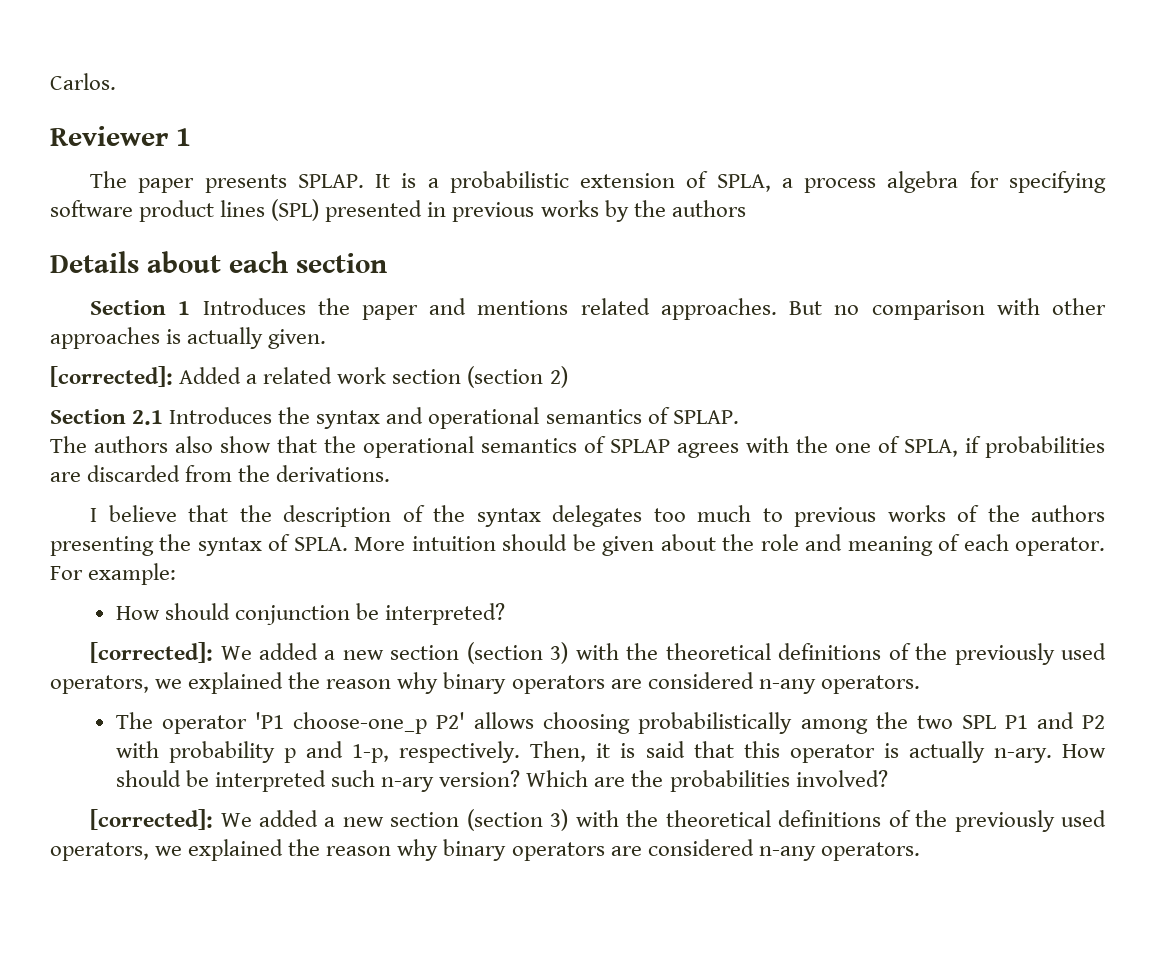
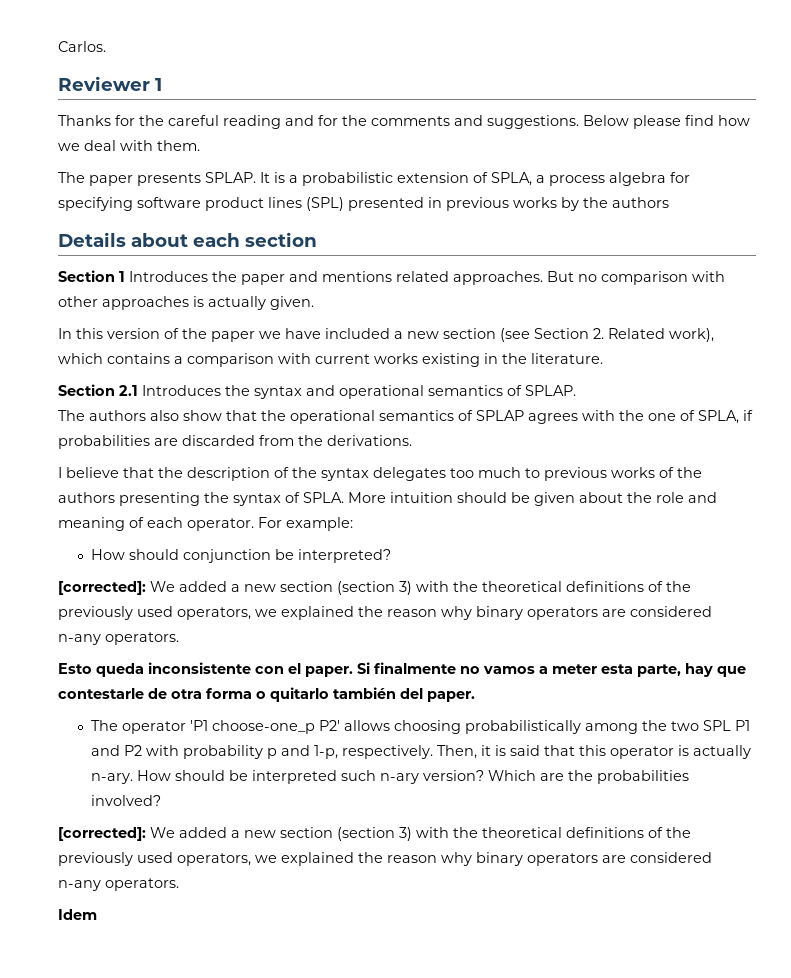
+ Thanks for the careful reading and for the comments and suggestions. Below please find how we deal with them.
- [corrected]: Added a related work section (section 2)
+ In this version of the paper we have included a new section (see Section 2. Related work), which contains a comparison with current works existing in the literature.
+ Esto queda inconsistente con el paper. Si finalmente no vamos a meter esta parte, hay que contestarle de otra forma o quitarlo también del paper.
+ Idem

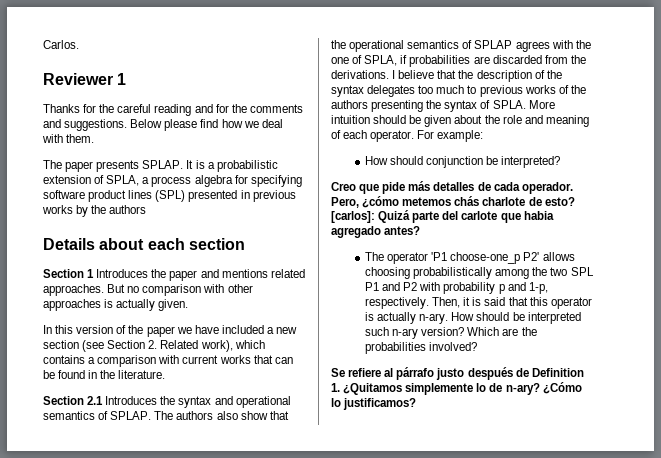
- In this version of the paper we have included a new section (see Section 2. Related work), which contains a comparison with current works existing in the literature.
+ In this version of the paper we have included a new section (see Section 2. Related work), which contains a comparison with current works that can be found in the literature.
- Section 2.1 Introduces the syntax and operational semantics of SPLAP.
- The authors also show that the operational semantics of SPLAP agrees with the one of SPLA, if probabilities are discarded from the derivations.
- I believe that the description of the syntax delegates too much to previous works of the authors presenting the syntax of SPLA.
+ Section 2.1 Introduces the syntax and operational semantics of SPLAP. The authors also show that the operational semantics of SPLAP agrees with the one of SPLA, if probabilities are discarded from the derivations. I believe that the description of the syntax delegates too much to previous works of the authors presenting the syntax of SPLA.
  How should conjunction be interpreted?
- [corrected]: We added a new section (section 3) with the theoretical definitions of the previously used operators, we explained the reason why binary operators are considered n-any operators.
- Esto queda inconsistente con el paper. Si finalmente no vamos a meter esta parte, hay que contestarle de otra forma o quitarlo también del paper.
+ Creo que pide más detalles de cada operador. Pero, ¿cómo metemos chás charlote de esto? [carlos]: Quizá parte del carlote que habia agregado antes?
  Which are the probabilities involved?
- [corrected]: We added a new section (section 3) with the theoretical definitions of the previously used operators, we explained the reason why binary operators are considered n-any operators.
- Idem
+ Se refiere al párrafo justo después de Definition 1. ¿Quitamos simplemente lo de n-ary? ¿Cómo lo justificamos?

